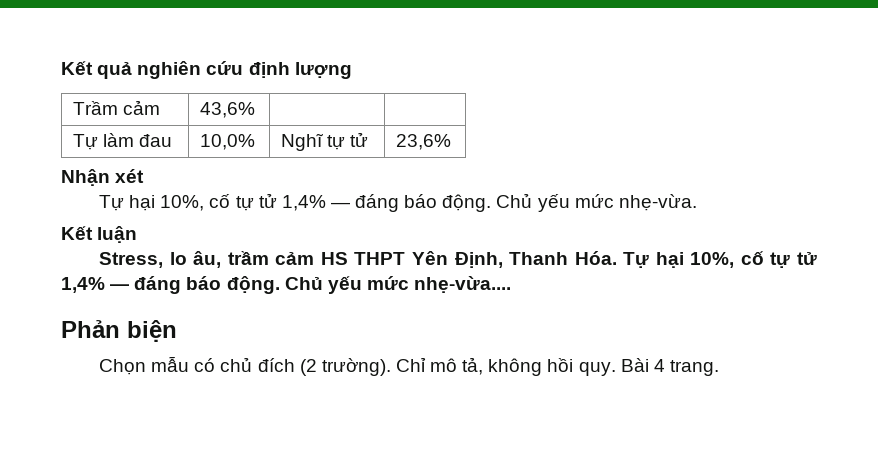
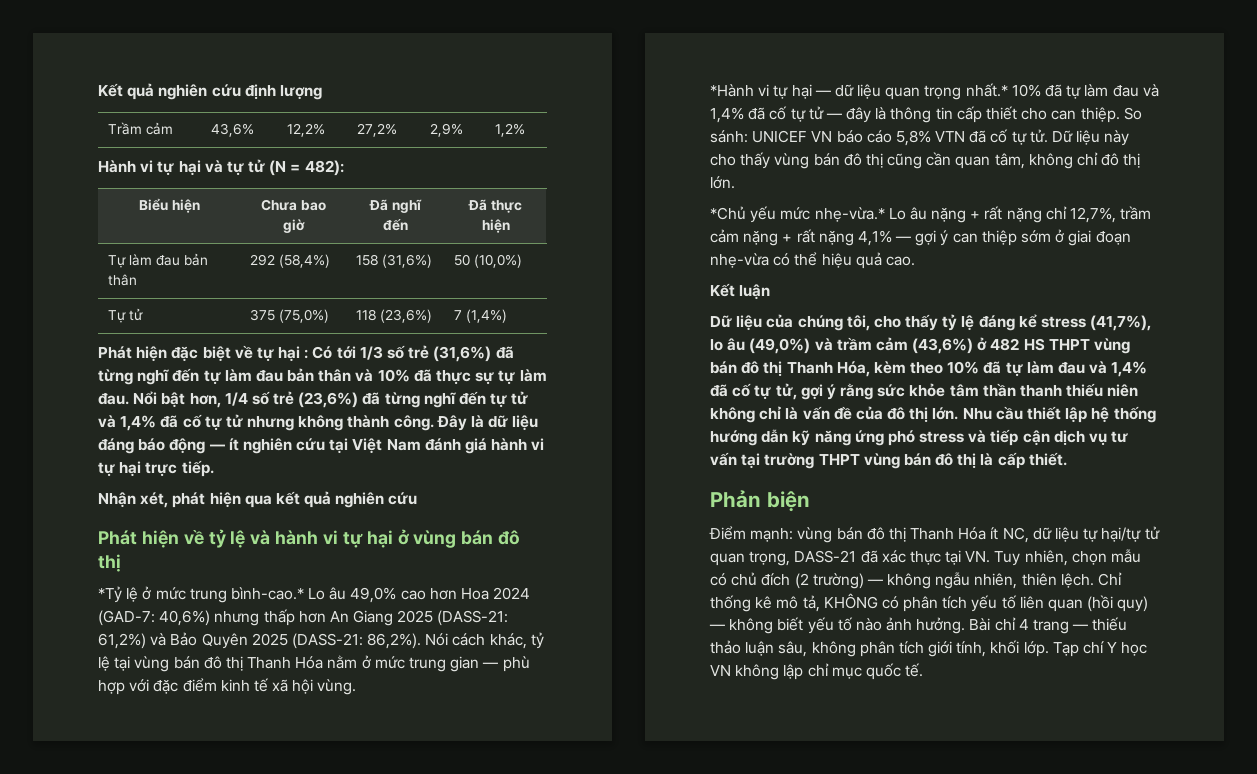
- Trầm cảm | 43,6% | |
- Tự làm đau | 10,0% | Nghĩ tự tử | 23,6%
- Nhận xét
- Tự hại 10%, cố tự tử 1,4% — đáng báo động. Chủ yếu mức nhẹ-vừa.
+ Trầm cảm | 43,6% | 12,2% | 27,2% | 2,9% | 1,2%
+ Hành vi tự hại và tự tử (N = 482):
+ Biểu hiện | Chưa bao giờ | Đã nghĩ đến | Đã thực hiện
+ Tự làm đau bản thân | 292 (58,4%) | 158 (31,6%) | 50 (10,0%)
+ Tự tử | 375 (75,0%) | 118 (23,6%) | 7 (1,4%)
+ Phát hiện đặc biệt về tự hại : Có tới 1/3 số trẻ (31,6%) đã từng nghĩ đến tự làm đau bản thân và 10% đã thực sự tự làm đau. Nổi bật hơn, 1/4 số trẻ (23,6%) đã từng nghĩ đến tự tử và 1,4% đã cố tự tử nhưng không thành công. Đây là dữ liệu đáng báo động — ít nghiên cứu tại Việt Nam đánh giá hành vi tự hại trực tiếp.
+ Nhận xét, phát hiện qua kết quả nghiên cứu
+ Phát hiện về tỷ lệ và hành vi tự hại ở vùng bán đô thị
+ *Tỷ lệ ở mức trung bình-cao.* Lo âu 49,0% cao hơn Hoa 2024 (GAD-7: 40,6%) nhưng thấp hơn An Giang 2025 (DASS-21: 61,2%) và Bảo Quyên 2025 (DASS-21: 86,2%). Nói cách khác, tỷ lệ tại vùng bán đô thị Thanh Hóa nằm ở mức trung gian — phù hợp với đặc điểm kinh tế xã hội vùng.
+ *Hành vi tự hại — dữ liệu quan trọng nhất.* 10% đã tự làm đau và 1,4% đã cố tự tử — đây là thông tin cấp thiết cho can thiệp. So sánh: UNICEF VN báo cáo 5,8% VTN đã cố tự tử. Dữ liệu này cho thấy vùng bán đô thị cũng cần quan tâm, không chỉ đô thị lớn.
+ *Chủ yếu mức nhẹ-vừa.* Lo âu nặng + rất nặng chỉ 12,7%, trầm cảm nặng + rất nặng 4,1% — gợi ý can thiệp sớm ở giai đoạn nhẹ-vừa có thể hiệu quả cao.
  Kết luận
- Stress, lo âu, trầm cảm HS THPT Yên Định, Thanh Hóa. Tự hại 10%, cố tự tử 1,4% — đáng báo động. Chủ yếu mức nhẹ-vừa....
+ Dữ liệu của chúng tôi, cho thấy tỷ lệ đáng kể stress (41,7%), lo âu (49,0%) và trầm cảm (43,6%) ở 482 HS THPT vùng bán đô thị Thanh Hóa, kèm theo 10% đã tự làm đau và 1,4% đã cố tự tử, gợi ý rằng sức khỏe tâm thần thanh thiếu niên không chỉ là vấn đề của đô thị lớn. Nhu cầu thiết lập hệ thống hướng dẫn kỹ năng ứng phó stress và tiếp cận dịch vụ tư vấn tại trường THPT vùng bán đô thị là cấp thiết.
  Phản biện
- Chọn mẫu có chủ đích (2 trường). Chỉ mô tả, không hồi quy. Bài 4 trang.
+ Điểm mạnh: vùng bán đô thị Thanh Hóa ít NC, dữ liệu tự hại/tự tử quan trọng, DASS-21 đã xác thực tại VN. Tuy nhiên, chọn mẫu có chủ đích (2 trường) — không ngẫu nhiên, thiên lệch. Chỉ thống kê mô tả, KHÔNG có phân tích yếu tố liên quan (hồi quy) — không biết yếu tố nào ảnh hưởng. Bài chỉ 4 trang — thiếu thảo luận sâu, không phân tích giới tính, khối lớp. Tạp chí Y học VN không lập chỉ mục quốc tế.

